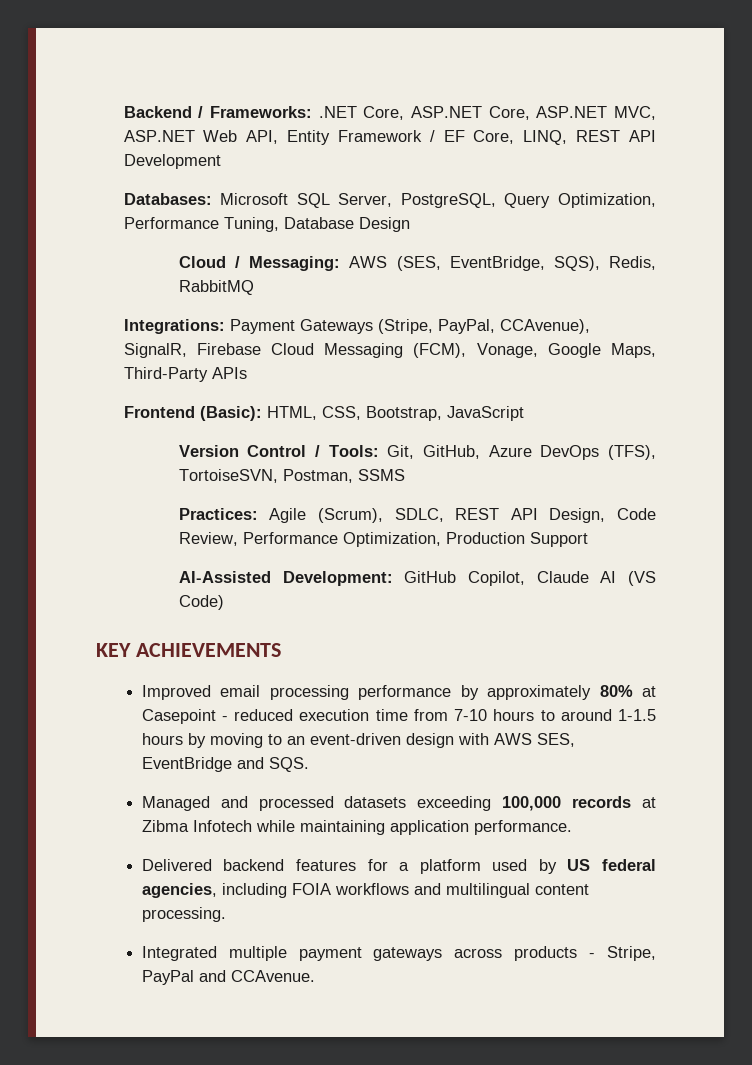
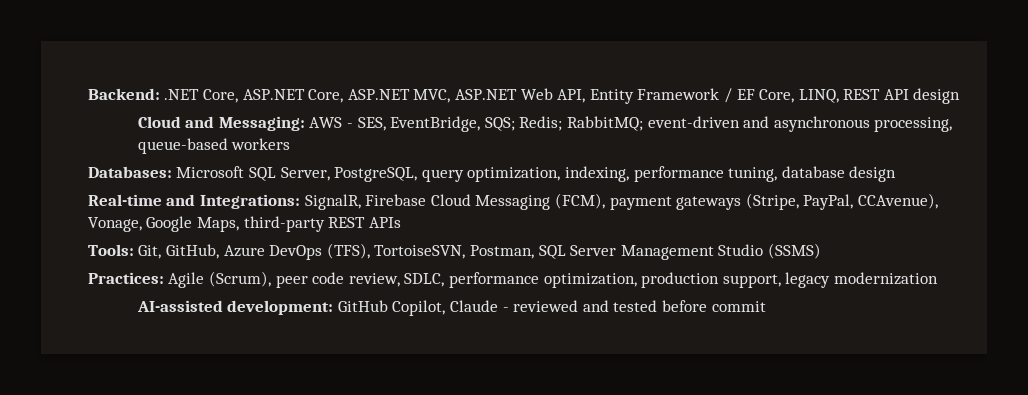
- Backend / Frameworks: .NET Core, ASP.NET Core, ASP.NET MVC, ASP.NET Web API, Entity Framework / EF Core, LINQ, REST API Development
+ Backend: .NET Core, ASP.NET Core, ASP.NET MVC, ASP.NET Web API, Entity Framework / EF Core, LINQ, REST API design
+ Cloud and Messaging: AWS - SES, EventBridge, SQS; Redis; RabbitMQ; event-driven and asynchronous processing, queue-based workers
- Databases: Microsoft SQL Server, PostgreSQL, Query Optimization, Performance Tuning, Database Design
- Cloud / Messaging: AWS (SES, EventBridge, SQS), Redis, RabbitMQ
- Integrations: Payment Gateways (Stripe, PayPal, CCAvenue), SignalR, Firebase Cloud Messaging (FCM), Vonage, Google Maps, Third-Party APIs
+ Databases: Microsoft SQL Server, PostgreSQL, query optimization, indexing, performance tuning, database design
+ Real-time and Integrations: SignalR, Firebase Cloud Messaging (FCM), payment gateways (Stripe, PayPal, CCAvenue), Vonage, Google Maps, third-party REST APIs
- Frontend (Basic): HTML, CSS, Bootstrap, JavaScript
- Version Control / Tools: Git, GitHub, Azure DevOps (TFS), TortoiseSVN, Postman, SSMS
- Practices: Agile (Scrum), SDLC, REST API Design, Code Review, Performance Optimization, Production Support
- AI-Assisted Development: GitHub Copilot, Claude AI (VS Code)
- KEY ACHIEVEMENTS
- Improved email processing performance by approximately 80% at Casepoint - reduced execution time from 7-10 hours to around 1-1.5 hours by moving to an event-driven design with AWS SES, EventBridge and SQS.
- Managed and processed datasets exceeding 100,000 records at Zibma Infotech while maintaining application performance.
- Delivered backend features for a platform used by US federal agencies, including FOIA workflows and multilingual content processing.
- Integrated multiple payment gateways across products - Stripe, PayPal and CCAvenue.
+ Tools: Git, GitHub, Azure DevOps (TFS), TortoiseSVN, Postman, SQL Server Management Studio (SSMS)
+ Practices: Agile (Scrum), peer code review, SDLC, performance optimization, production support, legacy modernization
+ AI-assisted development: GitHub Copilot, Claude - reviewed and tested before commit

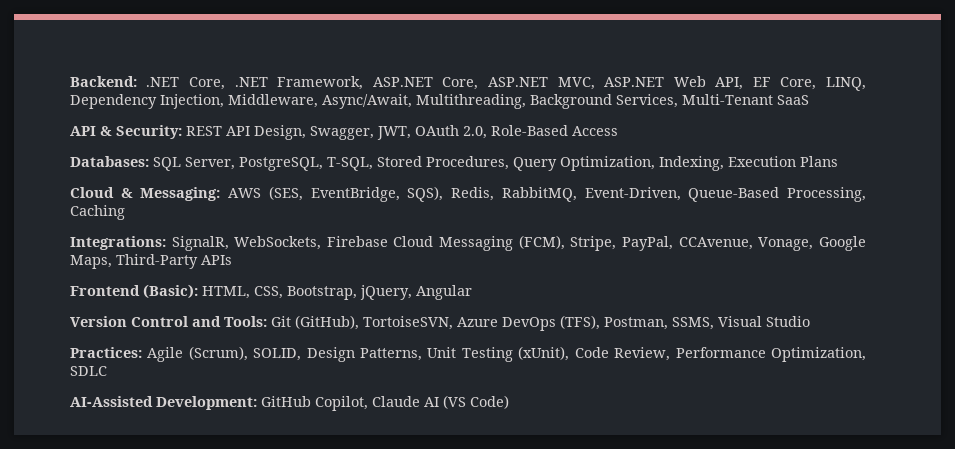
- Backend: .NET Core, ASP.NET Core, ASP.NET MVC, ASP.NET Web API, Entity Framework / EF Core, LINQ, REST API design
- Cloud and Messaging: AWS - SES, EventBridge, SQS; Redis; RabbitMQ; event-driven and asynchronous processing, queue-based workers
+ Backend: .NET Core, .NET Framework, ASP.NET Core, ASP.NET MVC, ASP.NET Web API, EF Core, LINQ, Dependency Injection, Middleware, Async/Await, Multithreading, Background Services, Multi-Tenant SaaS
+ API & Security: REST API Design, Swagger, JWT, OAuth 2.0, Role-Based Access
- Databases: Microsoft SQL Server, PostgreSQL, query optimization, indexing, performance tuning, database design
- Real-time and Integrations: SignalR, Firebase Cloud Messaging (FCM), payment gateways (Stripe, PayPal, CCAvenue), Vonage, Google Maps, third-party REST APIs
+ Databases: SQL Server, PostgreSQL, T-SQL, Stored Procedures, Query Optimization, Indexing, Execution Plans
+ Cloud & Messaging: AWS (SES, EventBridge, SQS), Redis, RabbitMQ, Event-Driven, Queue-Based Processing, Caching
+ Integrations: SignalR, WebSockets, Firebase Cloud Messaging (FCM), Stripe, PayPal, CCAvenue, Vonage, Google Maps, Third-Party APIs
- Tools: Git, GitHub, Azure DevOps (TFS), TortoiseSVN, Postman, SQL Server Management Studio (SSMS)
+ Frontend (Basic): HTML, CSS, Bootstrap, jQuery, Angular
+ Version Control and Tools: Git (GitHub), TortoiseSVN, Azure DevOps (TFS), Postman, SSMS, Visual Studio
- Practices: Agile (Scrum), peer code review, SDLC, performance optimization, production support, legacy modernization
- AI-assisted development: GitHub Copilot, Claude - reviewed and tested before commit
+ Practices: Agile (Scrum), SOLID, Design Patterns, Unit Testing (xUnit), Code Review, Performance Optimization, SDLC
+ AI-Assisted Development: GitHub Copilot, Claude AI (VS Code)

